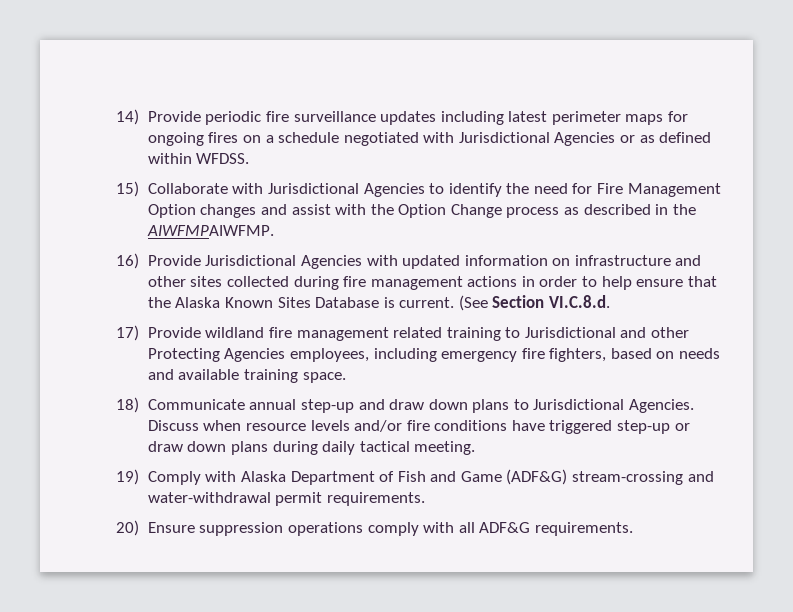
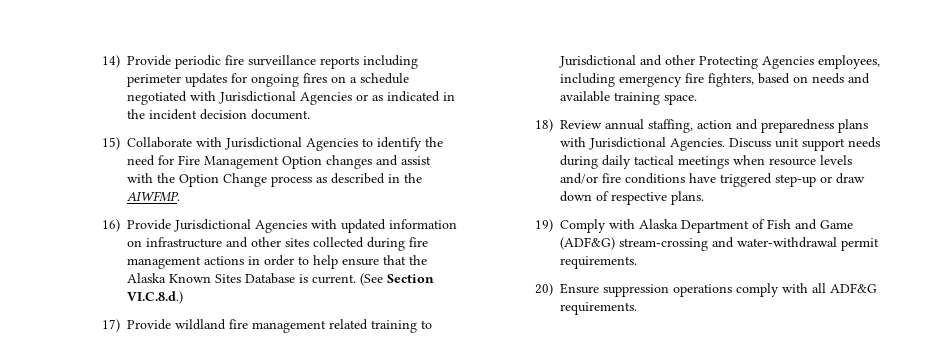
- 14) Provide periodic fire surveillance updates including latest perimeter maps for ongoing fires on a schedule negotiated with Jurisdictional Agencies or as defined within WFDSS.
+ 14) Provide periodic fire surveillance reports including perimeter updates for ongoing fires on a schedule negotiated with Jurisdictional Agencies or as indicated in the incident decision document.
- 15) Collaborate with Jurisdictional Agencies to identify the need for Fire Management Option changes and assist with the Option Change process as described in the AIWFMPAIWFMP.
+ 15) Collaborate with Jurisdictional Agencies to identify the need for Fire Management Option changes and assist with the Option Change process as described in the AIWFMP.
- (See Section VI.C.8.d.
+ (See Section VI.C.8.d.)
- 18) Communicate annual step-up and draw down plans to Jurisdictional Agencies. Discuss when resource levels and/or fire conditions have triggered step-up or draw down plans during daily tactical meeting.
+ 18) Review annual staffing, action and preparedness plans with Jurisdictional Agencies. Discuss unit support needs during daily tactical meetings when resource levels and/or fire conditions have triggered step-up or draw down of respective plans.

